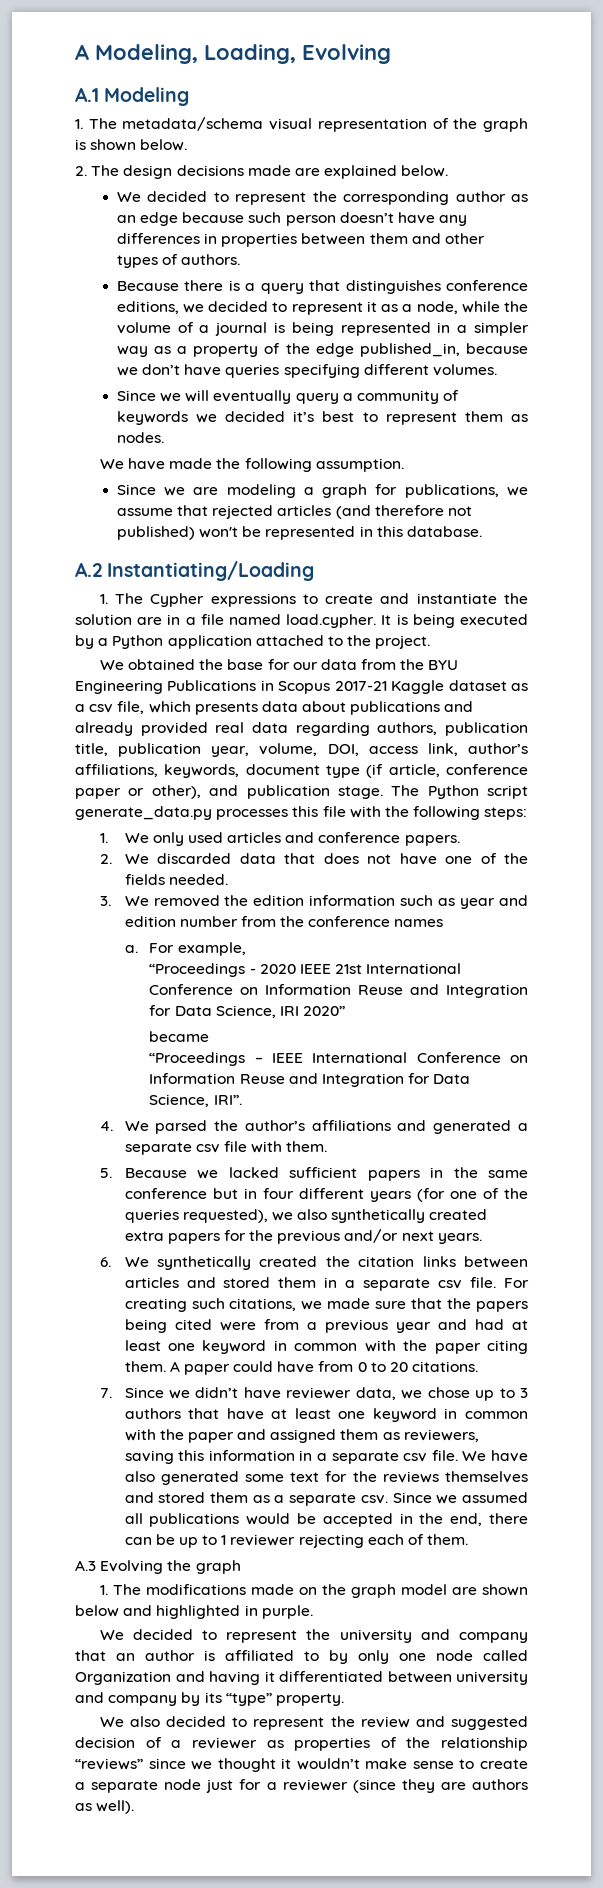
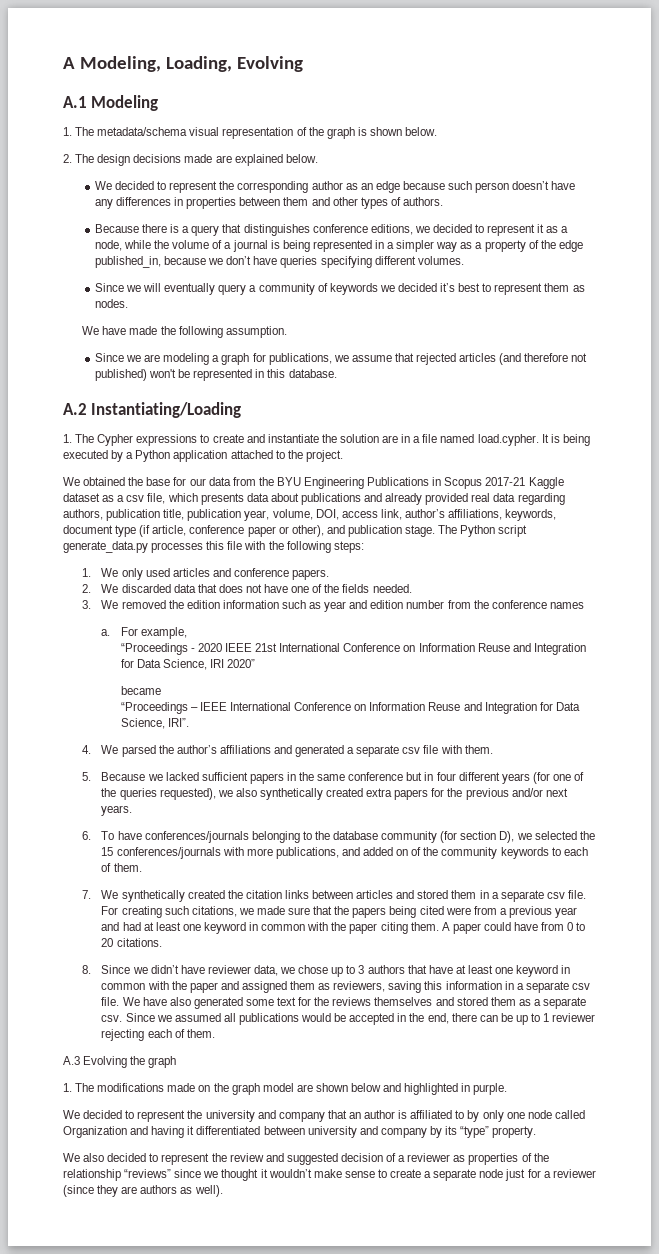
- 6. We synthetically created the citation links between articles and stored them in a separate csv file.
+ 6. To have conferences/journals belonging to the database community (for section D), we selected the 15 conferences/journals with more publications, and added on of the community keywords to each of them.
+ 7. We synthetically created the citation links between articles and stored them in a separate csv file.
- 7. Since we didn’t have reviewer data, we chose up to 3 authors that have at least one keyword in common with the paper and assigned them as reviewers, saving this information in a separate csv file.
+ 8. Since we didn’t have reviewer data, we chose up to 3 authors that have at least one keyword in common with the paper and assigned them as reviewers, saving this information in a separate csv file.

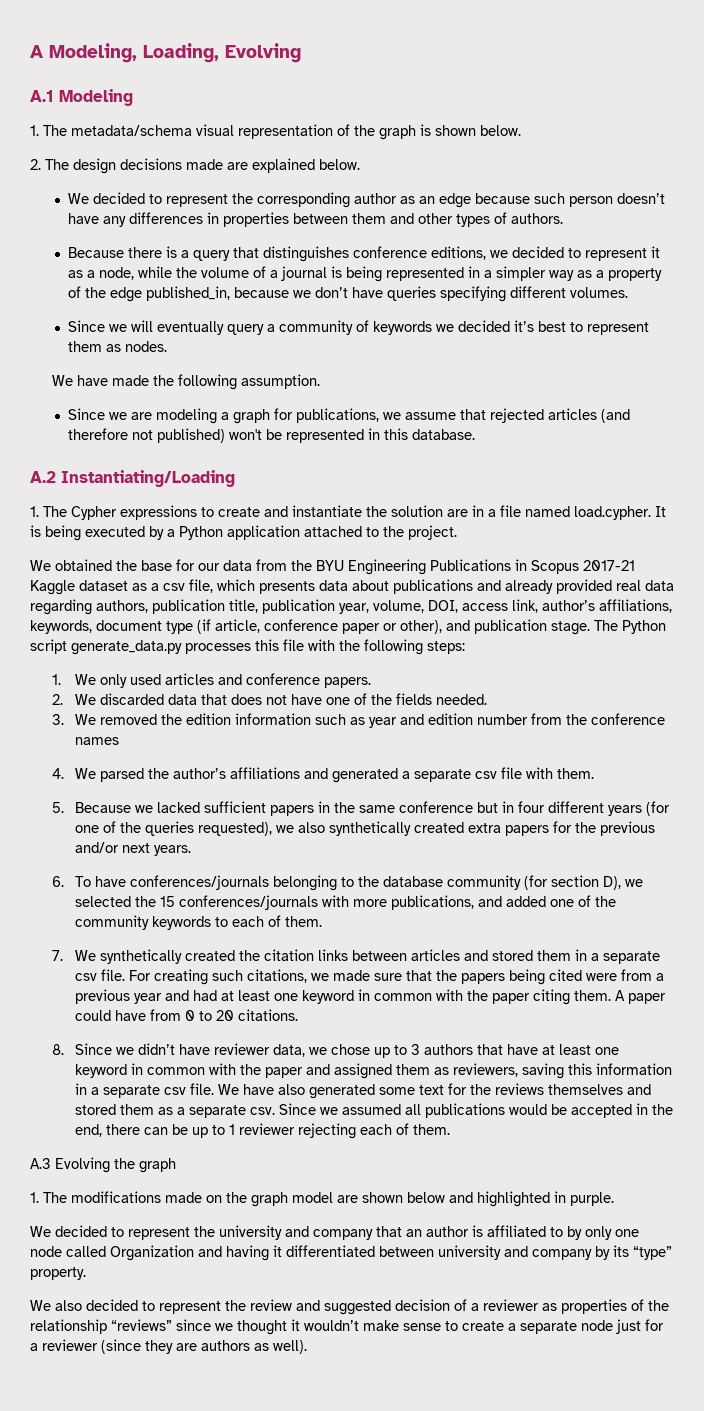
- a. For example,
- “Proceedings - 2020 IEEE 21st International Conference on Information Reuse and Integration for Data Science, IRI 2020”
- became
- “Proceedings – IEEE International Conference on Information Reuse and Integration for Data Science, IRI”.
- 6. To have conferences/journals belonging to the database community (for section D), we selected the 15 conferences/journals with more publications, and added on of the community keywords to each of them.
+ 6. To have conferences/journals belonging to the database community (for section D), we selected the 15 conferences/journals with more publications, and added one of the community keywords to each of them.

